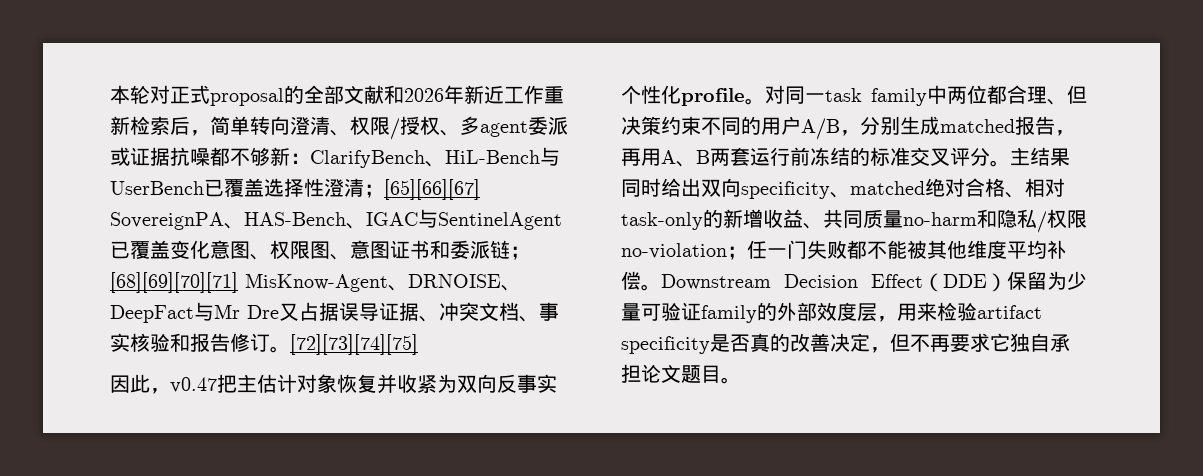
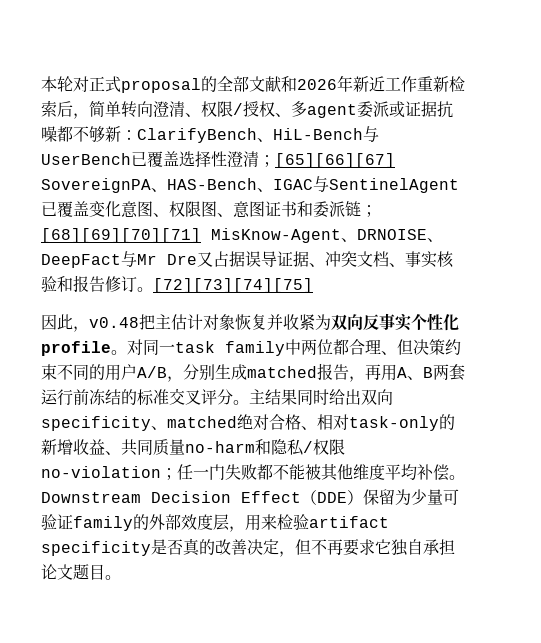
- 因此，v0.47把主估计对象恢复并收紧为双向反事实个性化profile。
+ 因此，v0.48把主估计对象恢复并收紧为双向反事实个性化profile。

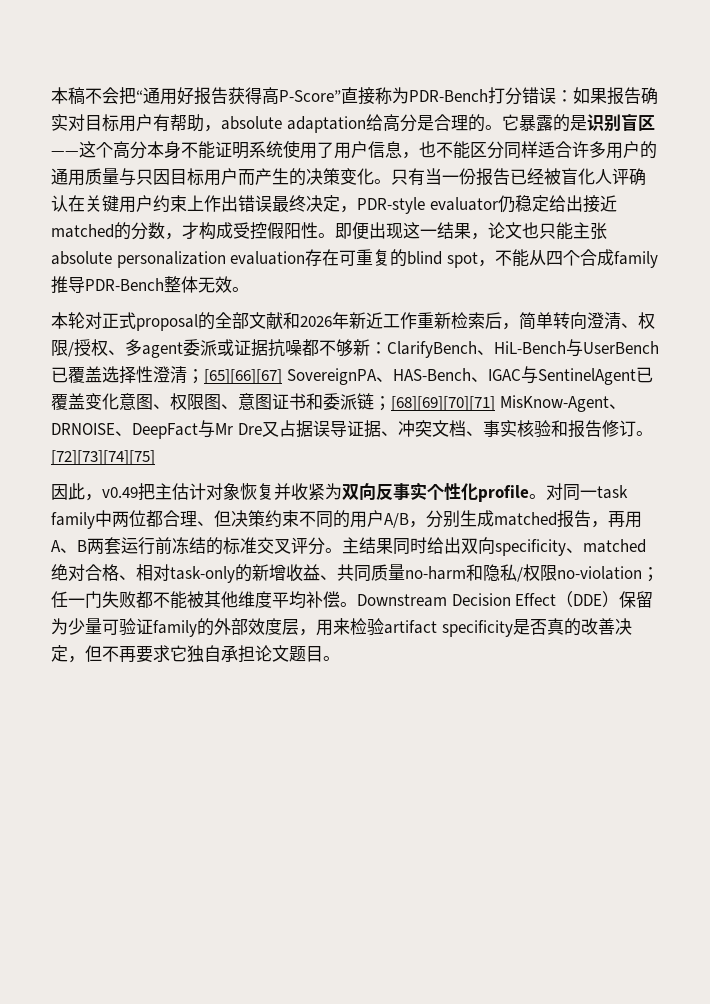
+ 本稿不会把“通用好报告获得高P-Score”直接称为PDR-Bench打分错误：如果报告确实对目标用户有帮助，absolute adaptation给高分是合理的。它暴露的是识别盲区——这个高分本身不能证明系统使用了用户信息，也不能区分同样适合许多用户的通用质量与只因目标用户而产生的决策变化。只有当一份报告已经被盲化人评确认在关键用户约束上作出错误最终决定，PDR-style evaluator仍稳定给出接近matched的分数，才构成受控假阳性。即便出现这一结果，论文也只能主张absolute personalization evaluation存在可重复的blind spot，不能从四个合成family推导PDR-Bench整体无效。
- 因此，v0.48把主估计对象恢复并收紧为双向反事实个性化profile。
+ 因此，v0.49把主估计对象恢复并收紧为双向反事实个性化profile。

